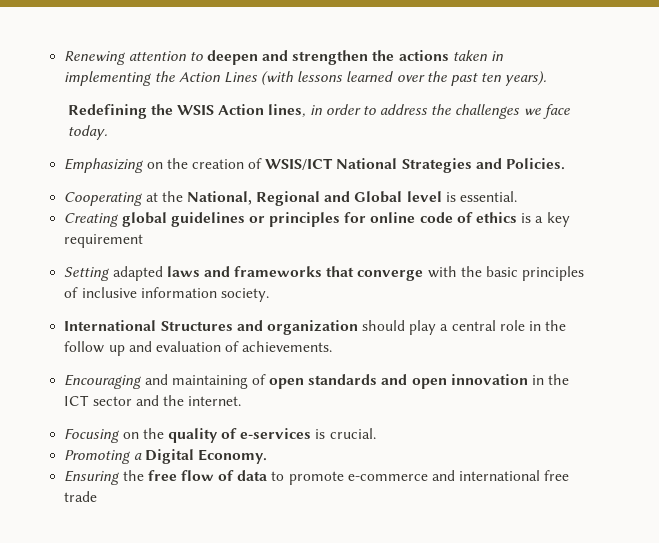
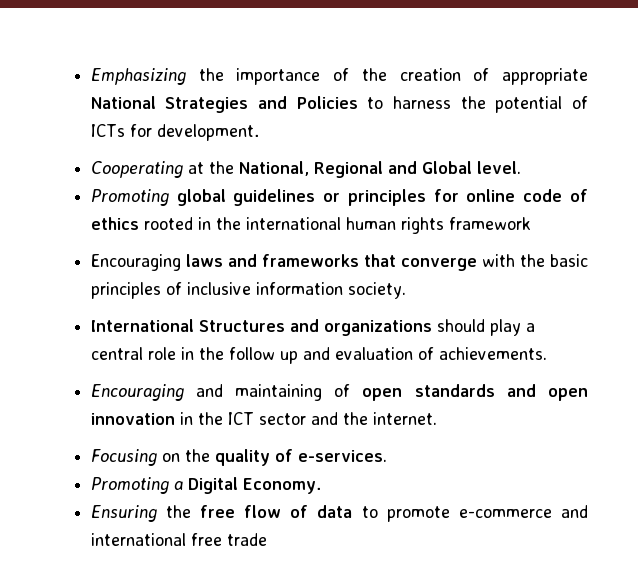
- Renewing attention to deepen and strengthen the actions taken in implementing the Action Lines (with lessons learned over the past ten years).
- Redefining the WSIS Action lines, in order to address the challenges we face today.
- Emphasizing on the creation of WSIS/ICT National Strategies and Policies.
+ Emphasizing the importance of the creation of appropriate National Strategies and Policies to harness the potential of ICTs for development.
- Cooperating at the National, Regional and Global level is essential.
- Creating global guidelines or principles for online code of ethics is a key requirement
- Setting adapted laws and frameworks that converge with the basic principles of inclusive information society.
+ Cooperating at the National, Regional and Global level.
+ Promoting global guidelines or principles for online code of ethics rooted in the international human rights framework
+ Encouraging laws and frameworks that converge with the basic principles of inclusive information society.
- International Structures and organization should play a central role in the follow up and evaluation of achievements.
+ International Structures and organizations should play a central role in the follow up and evaluation of achievements.
- Focusing on the quality of e-services is crucial.
+ Focusing on the quality of e-services.

